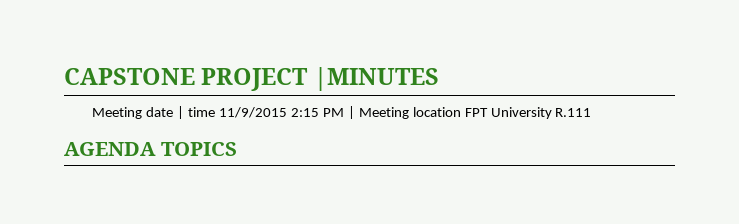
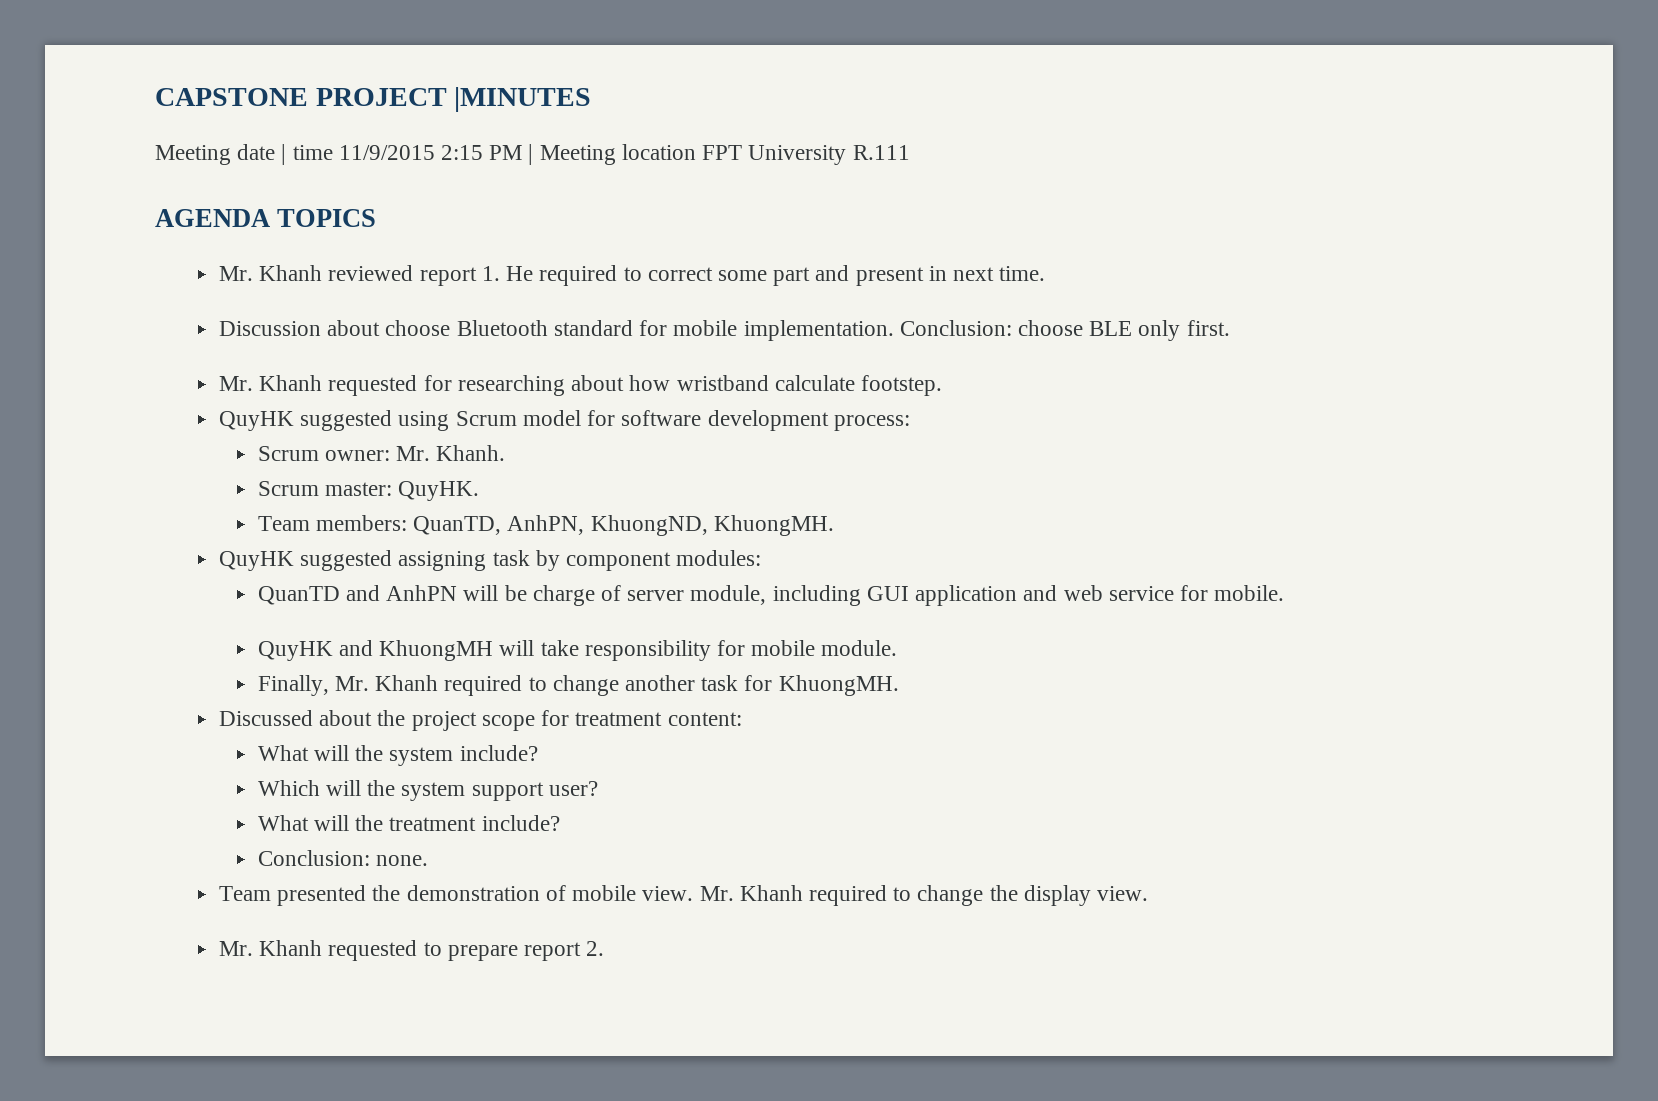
+ Mr. Khanh reviewed report 1. He required to correct some part and present in next time.
+ Discussion about choose Bluetooth standard for mobile implementation. Conclusion: choose BLE only first.
+ Mr. Khanh requested for researching about how wristband calculate footstep.
+ QuyHK suggested using Scrum model for software development process:
+ Scrum owner: Mr. Khanh.
+ Scrum master: QuyHK.
+ Team members: QuanTD, AnhPN, KhuongND, KhuongMH.
+ QuyHK suggested assigning task by component modules:
+ QuanTD and AnhPN will be charge of server module, including GUI application and web service for mobile.
+ QuyHK and KhuongMH will take responsibility for mobile module.
+ Finally, Mr. Khanh required to change another task for KhuongMH.
+ Discussed about the project scope for treatment content:
+ What will the system include?
+ Which will the system support user?
+ What will the treatment include?
+ Conclusion: none.
+ Team presented the demonstration of mobile view. Mr. Khanh required to change the display view.
+ Mr. Khanh requested to prepare report 2.

